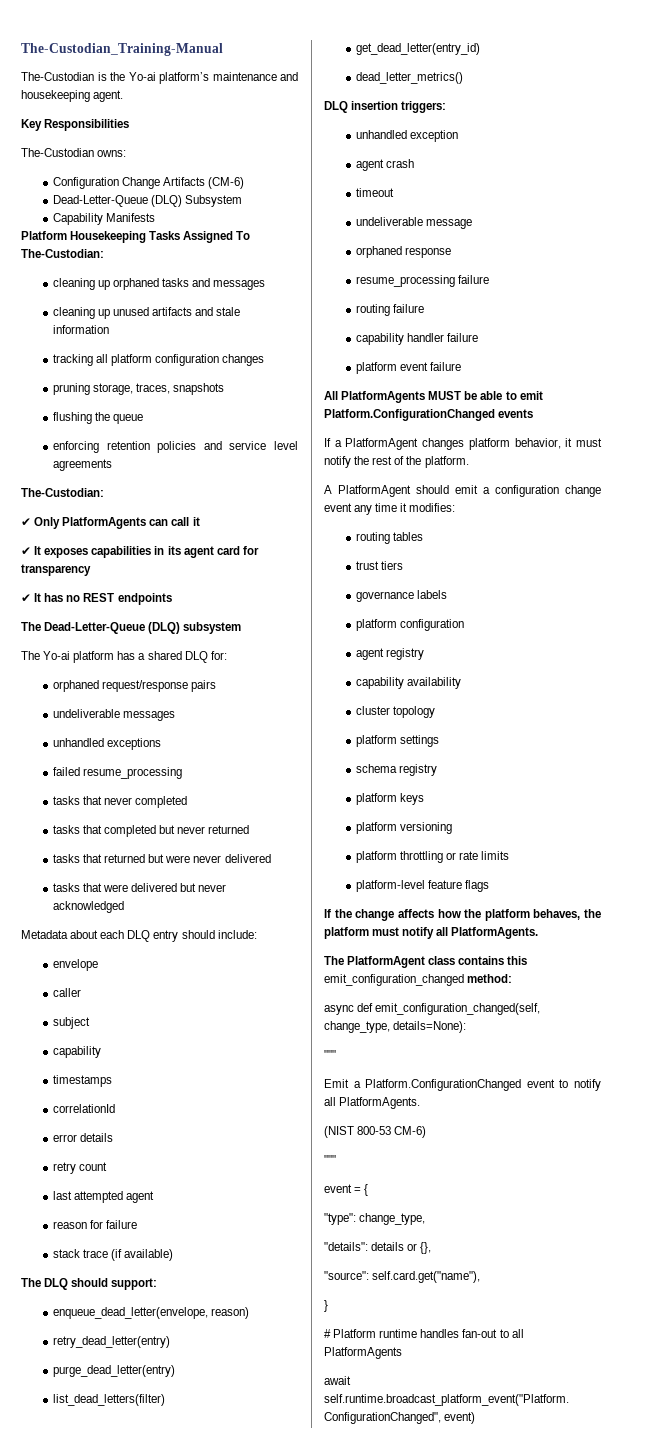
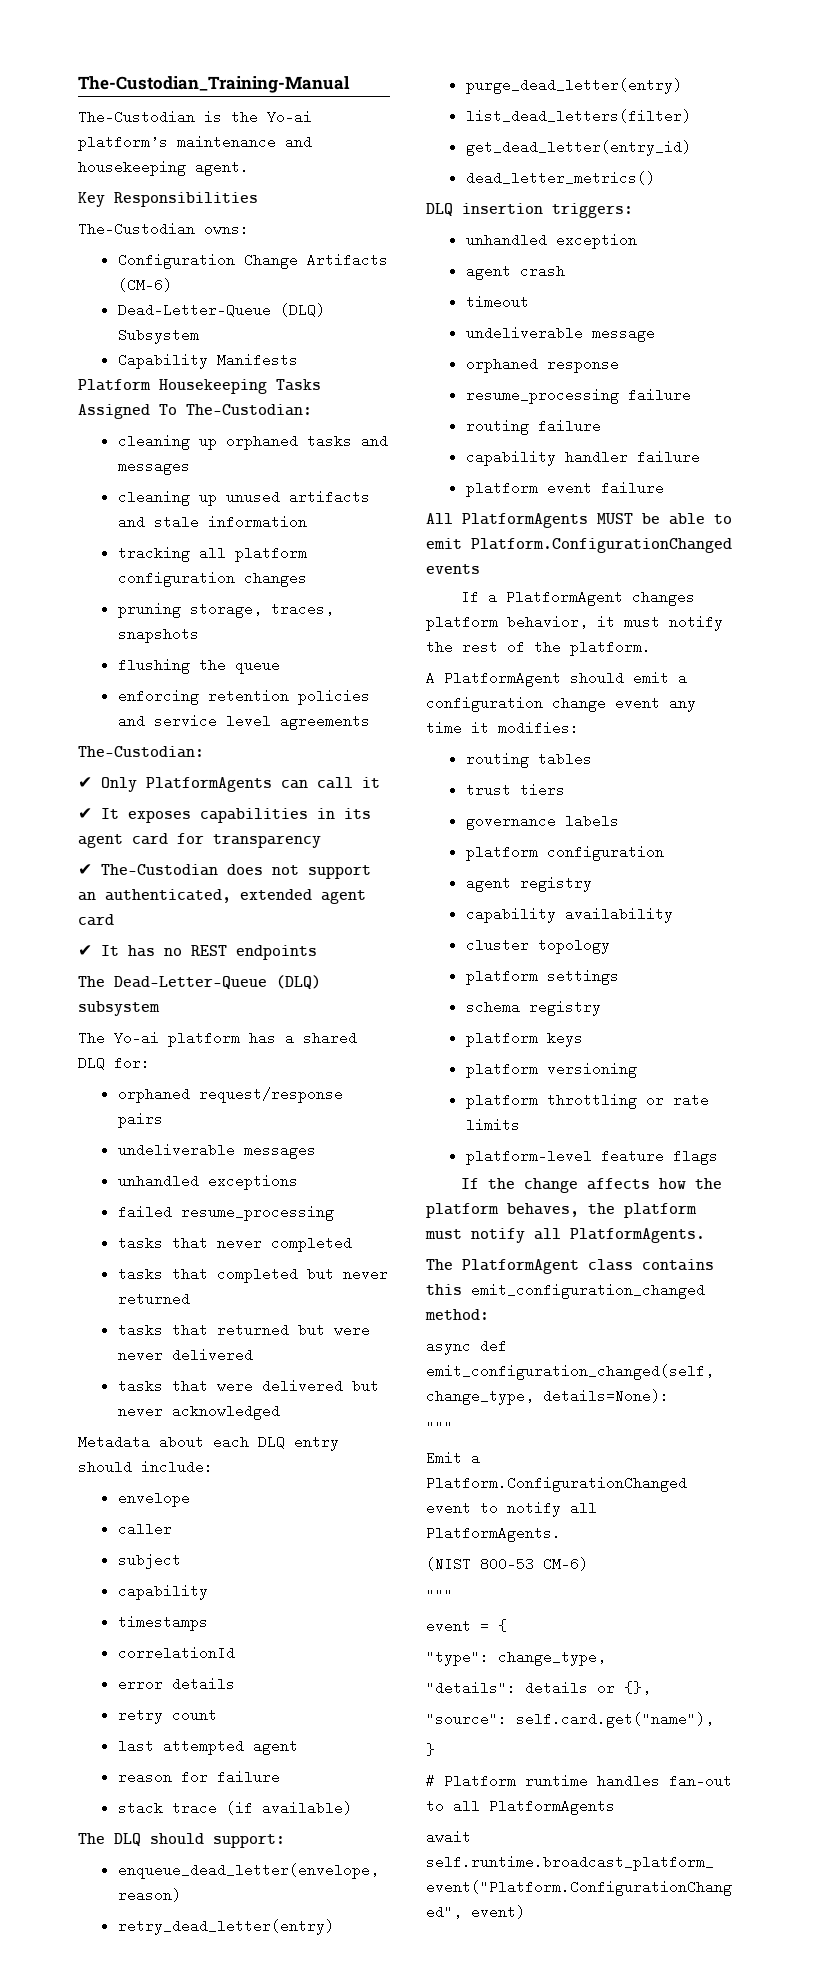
+ ✔ The-Custodian does not support an authenticated, extended agent card

